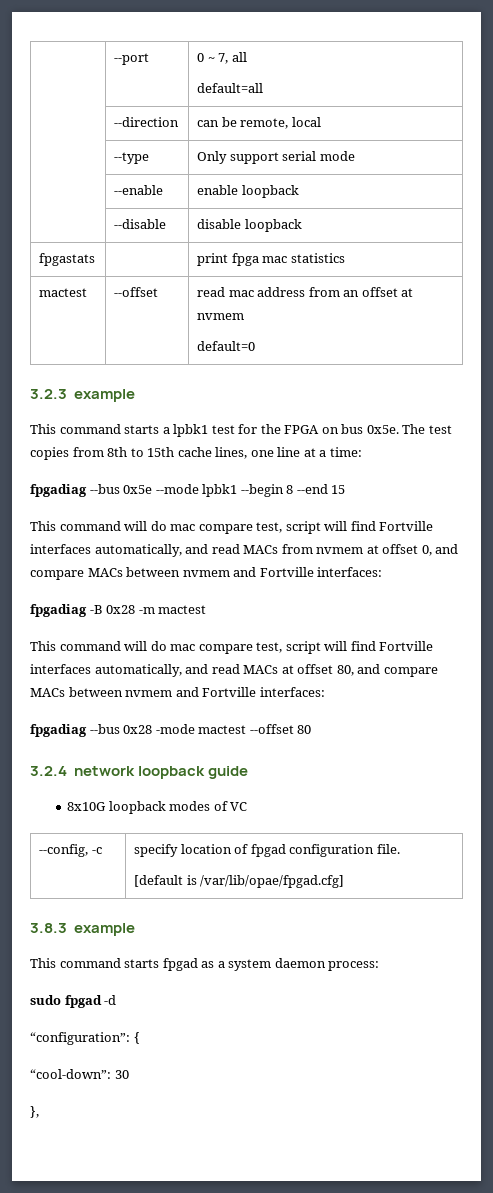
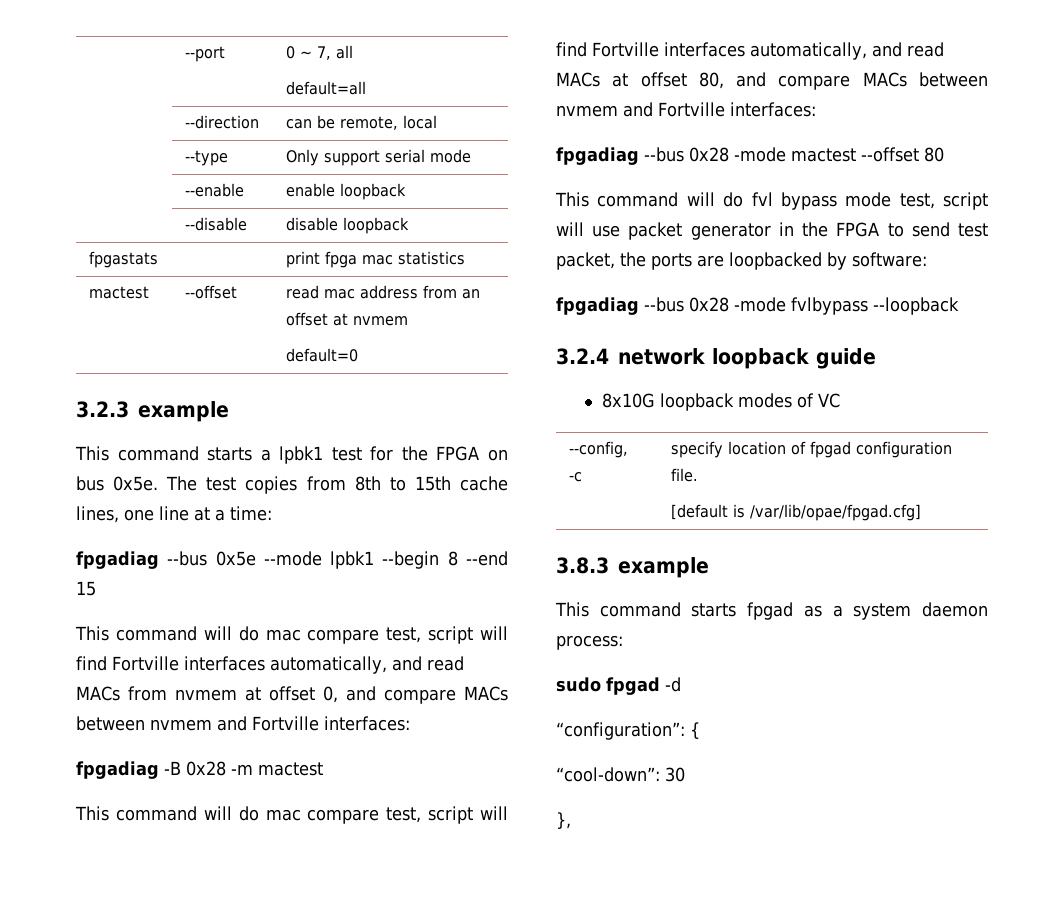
+ This command will do fvl bypass mode test, script will use packet generator in the FPGA to send test packet, the ports are loopbacked by software:
+ fpgadiag --bus 0x28 -mode fvlbypass --loopback

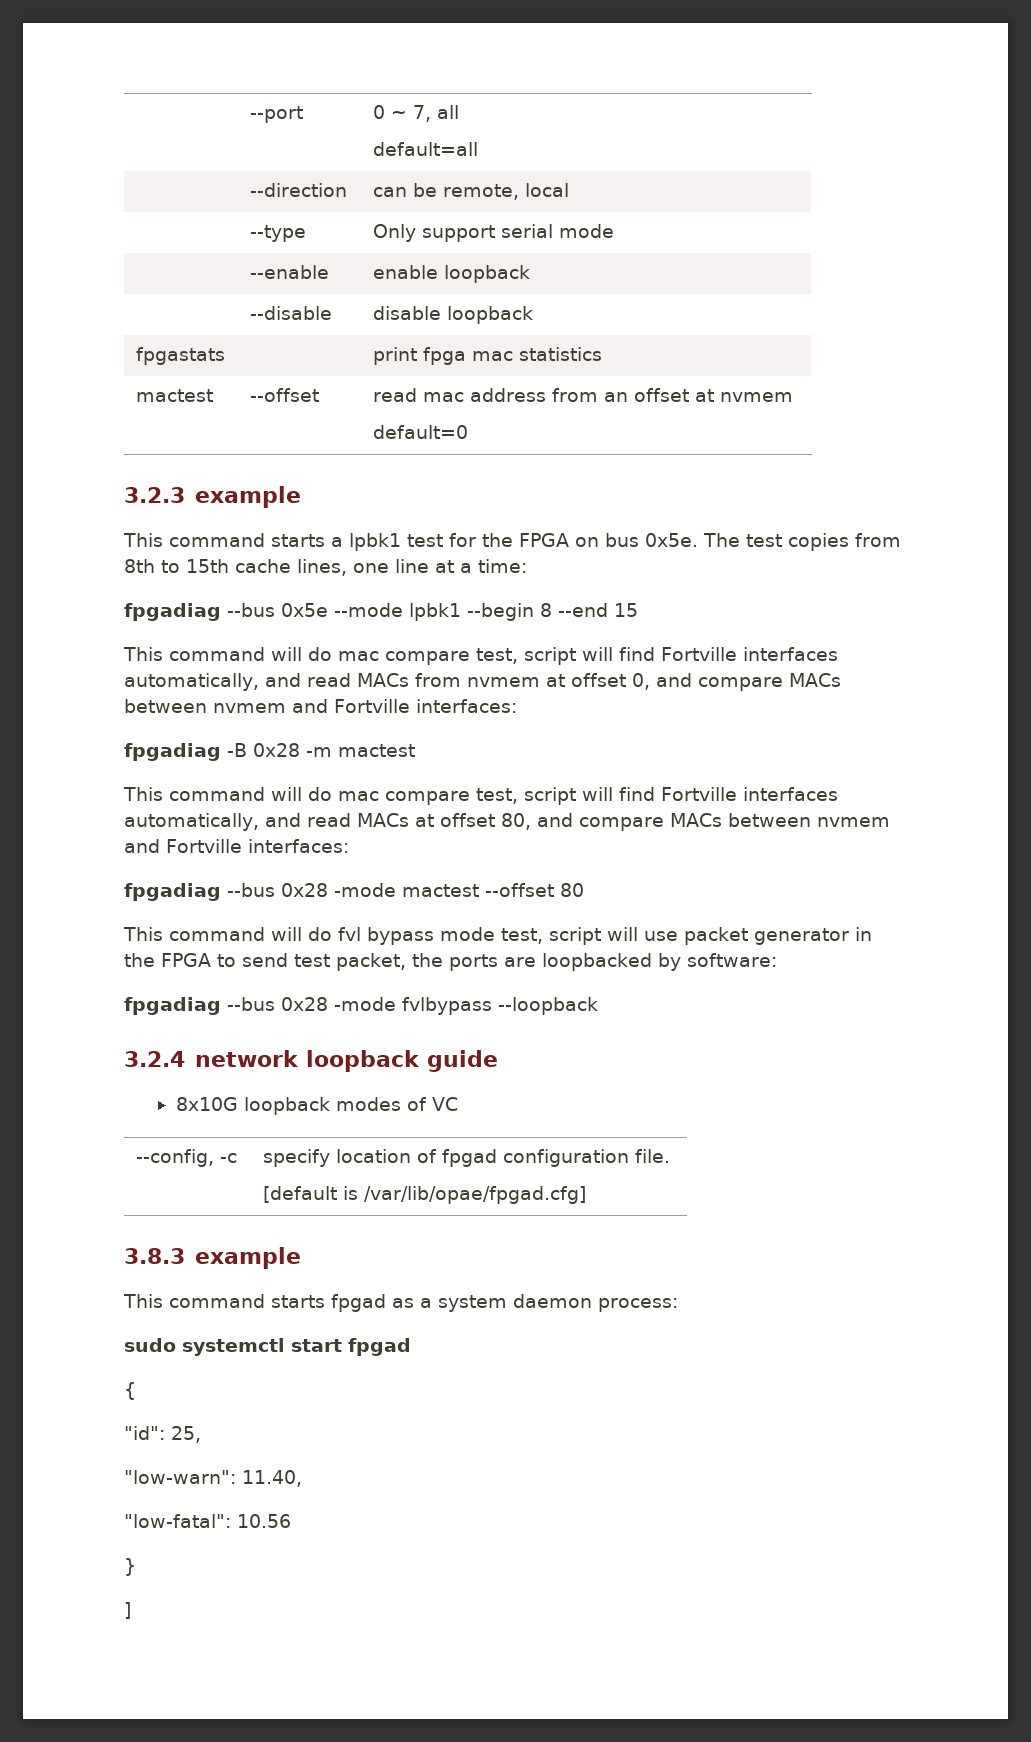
- sudo fpgad -d
- “configuration”: {
+ sudo systemctl start fpgad
+ {
- “cool-down”: 30
- },
+ "id": 25,
+ "low-warn": 11.40,
+ "low-fatal": 10.56
+ }
+ ]

